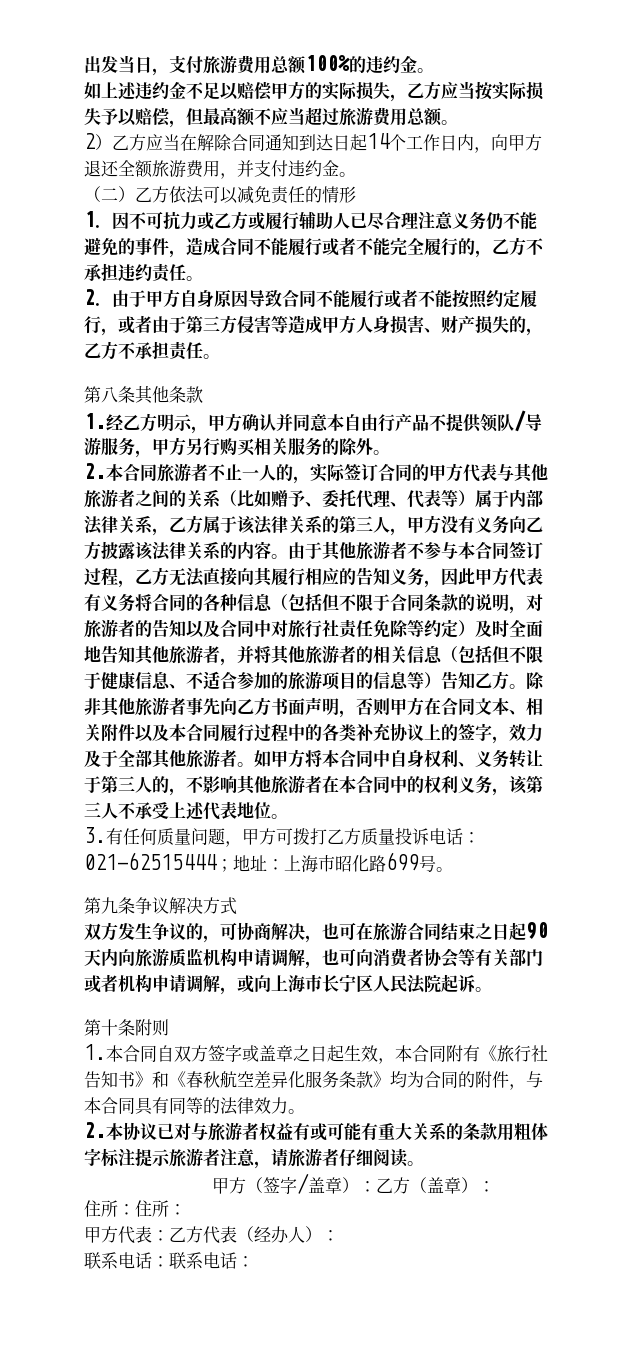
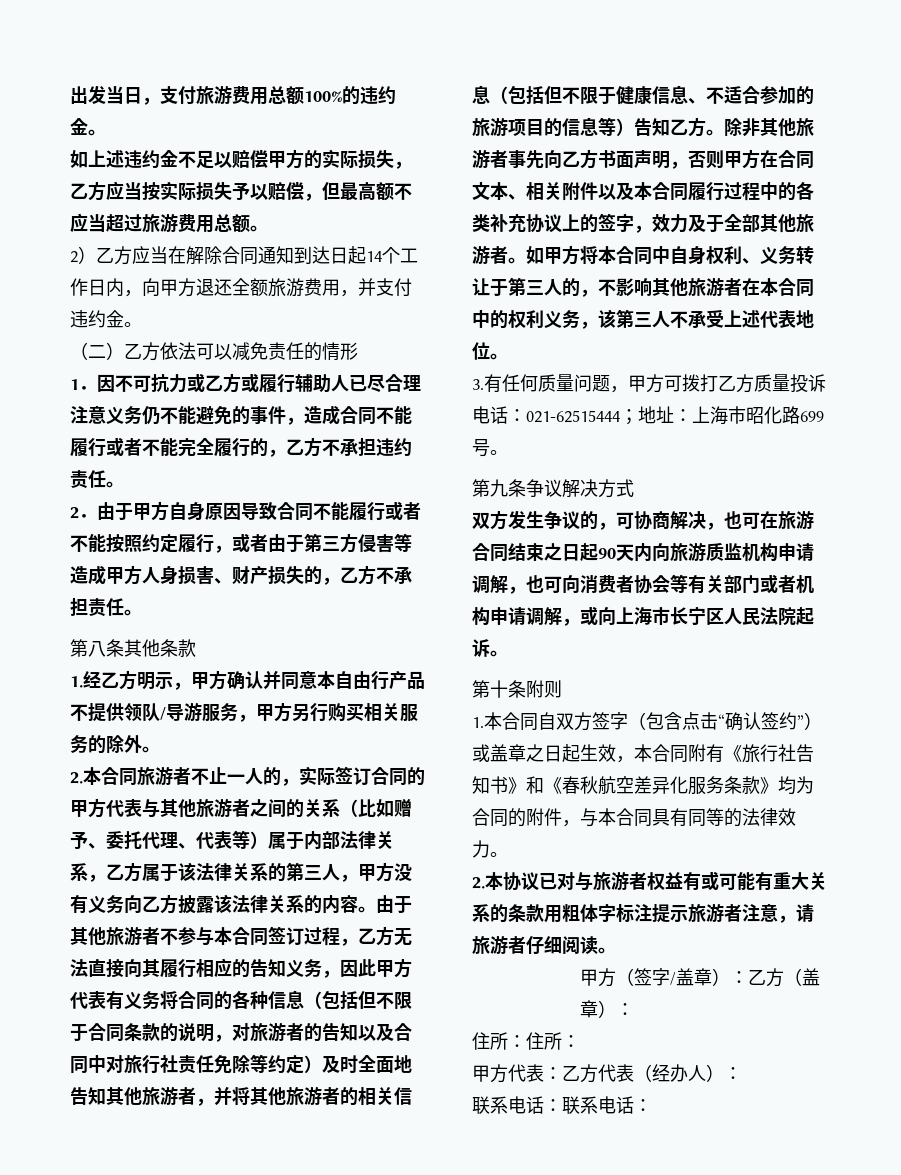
- 1.本合同自双方签字或盖章之日起生效，本合同附有《旅行社告知书》和《春秋航空差异化服务条款》均为合同的附件，与本合同具有同等的法律效力。
+ 1.本合同自双方签字（包含点击“确认签约”）或盖章之日起生效，本合同附有《旅行社告知书》和《春秋航空差异化服务条款》均为合同的附件，与本合同具有同等的法律效力。

